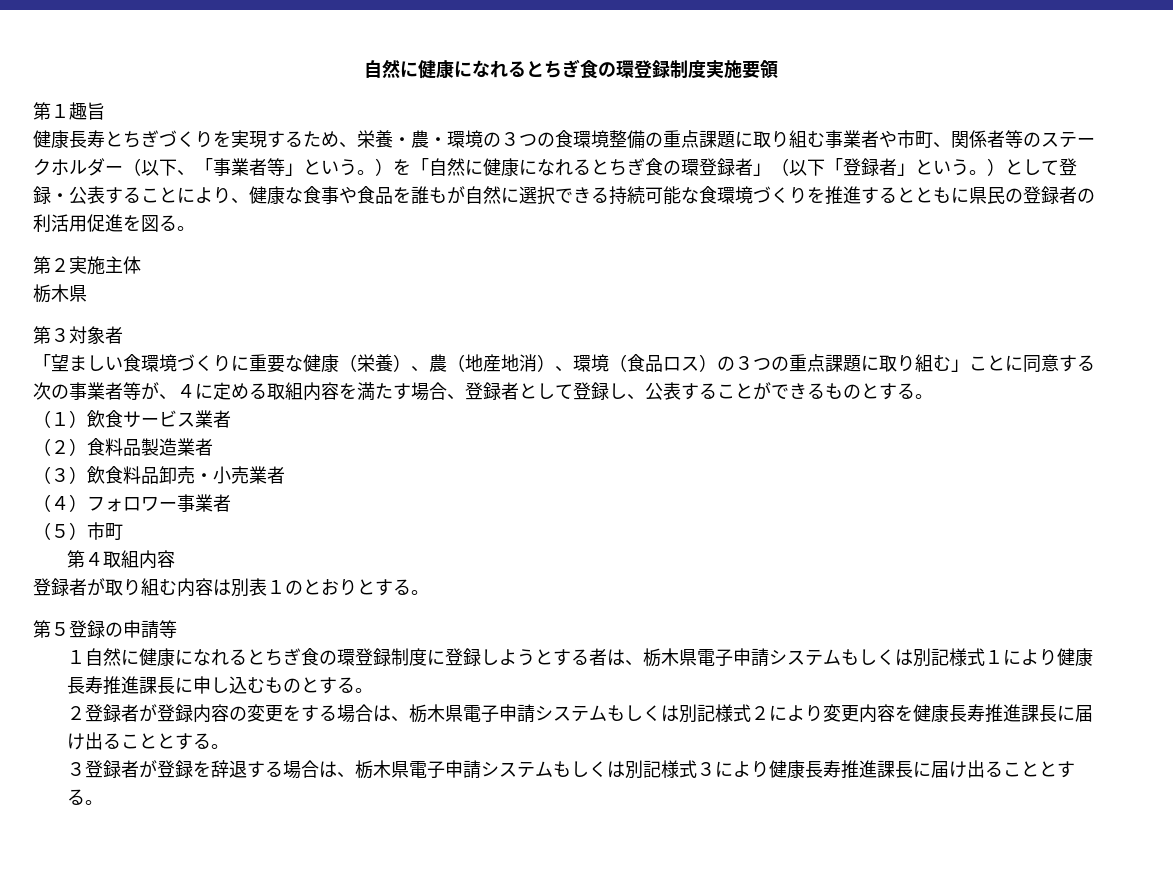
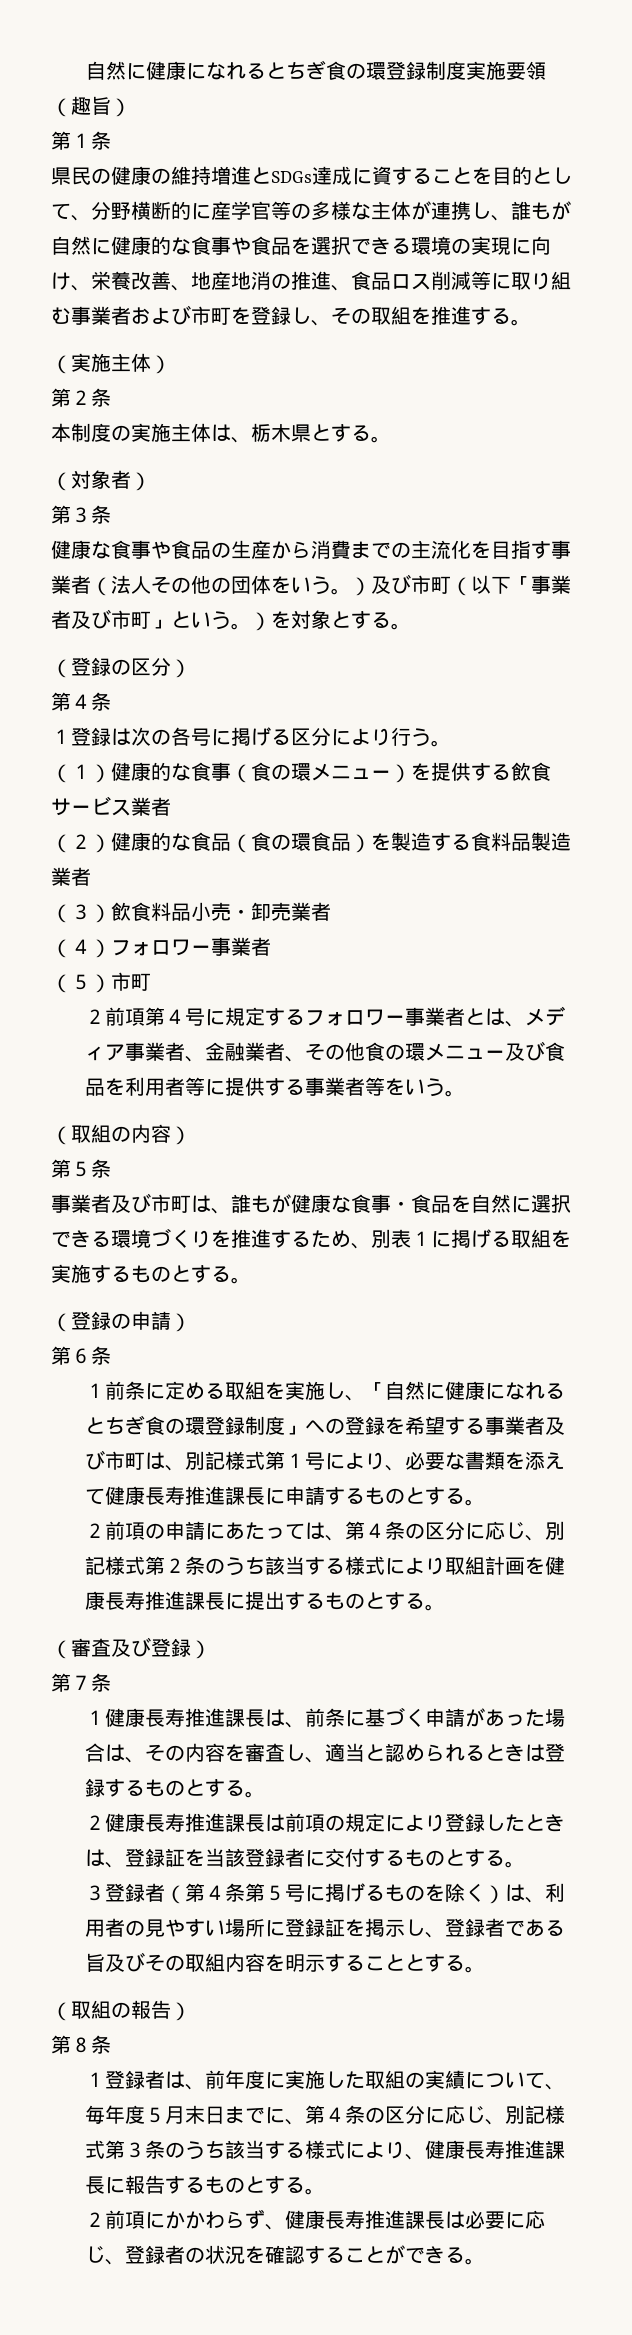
- 第１趣旨
- 健康長寿とちぎづくりを実現するため、栄養・農・環境の３つの食環境整備の重点課題に取り組む事業者や市町、関係者等のステークホルダー（以下、「事業者等」という。）を「自然に健康になれるとちぎ食の環登録者」（以下「登録者」という。）として登録・公表することにより、健康な食事や食品を誰もが自然に選択できる持続可能な食環境づくりを推進するとともに県民の登録者の利活用促進を図る。
- 第２実施主体
- 栃木県
- 第３対象者
- 「望ましい食環境づくりに重要な健康（栄養）、農（地産地消）、環境（食品ロス）の３つの重点課題に取り組む」ことに同意する次の事業者等が、４に定める取組内容を満たす場合、登録者として登録し、公表することができるものとする。
- （１）飲食サービス業者
+ （趣旨）
+ 第１条
+ 県民の健康の維持増進とSDGs達成に資することを目的として、分野横断的に産学官等の多様な主体が連携し、誰もが自然に健康的な食事や食品を選択できる環境の実現に向け、栄養改善、地産地消の推進、食品ロス削減等に取り組む事業者および市町を登録し、その取組を推進する。
+ （実施主体）
+ 第２条
+ 本制度の実施主体は、栃木県とする。
+ （対象者）
+ 第３条
+ 健康な食事や食品の生産から消費までの主流化を目指す事業者（法人その他の団体をいう。）及び市町（以下「事業者及び市町」という。）を対象とする。
+ （登録の区分）
+ 第４条
+ １登録は次の各号に掲げる区分により行う。
+ （１）健康的な食事（食の環メニュー）を提供する飲食サービス業者
- （２）食料品製造業者
+ （２）健康的な食品（食の環食品）を製造する食料品製造業者
- （３）飲食料品卸売・小売業者
+ （３）飲食料品小売・卸売業者
- 第４取組内容
- 登録者が取り組む内容は別表１のとおりとする。
- 第５登録の申請等
- １自然に健康になれるとちぎ食の環登録制度に登録しようとする者は、栃木県電子申請システムもしくは別記様式１により健康長寿推進課長に申し込むものとする。
- ２登録者が登録内容の変更をする場合は、栃木県電子申請システムもしくは別記様式２により変更内容を健康長寿推進課長に届け出ることとする。
- ３登録者が登録を辞退する場合は、栃木県電子申請システムもしくは別記様式３により健康長寿推進課長に届け出ることとする。
+ ２前項第４号に規定するフォロワー事業者とは、メディア事業者、金融業者、その他食の環メニュー及び食品を利用者等に提供する事業者等をいう。
+ （取組の内容）
+ 第５条
+ 事業者及び市町は、誰もが健康な食事・食品を自然に選択できる環境づくりを推進するため、別表１に掲げる取組を実施するものとする。
+ （登録の申請）
+ 第６条
+ １前条に定める取組を実施し、「自然に健康になれるとちぎ食の環登録制度」への登録を希望する事業者及び市町は、別記様式第１号により、必要な書類を添えて健康長寿推進課長に申請するものとする。
+ ２前項の申請にあたっては、第４条の区分に応じ、別記様式第２条のうち該当する様式により取組計画を健康長寿推進課長に提出するものとする。
+ （審査及び登録）
+ 第７条
+ １健康長寿推進課長は、前条に基づく申請があった場合は、その内容を審査し、適当と認められるときは登録するものとする。
+ ２健康長寿推進課長は前項の規定により登録したときは、登録証を当該登録者に交付するものとする。
+ ３登録者（第４条第５号に掲げるものを除く）は、利用者の見やすい場所に登録証を掲示し、登録者である旨及びその取組内容を明示することとする。
+ （取組の報告）
+ 第８条
+ １登録者は、前年度に実施した取組の実績について、毎年度５月末日までに、第４条の区分に応じ、別記様式第３条のうち該当する様式により、健康長寿推進課長に報告するものとする。
+ ２前項にかかわらず、健康長寿推進課長は必要に応じ、登録者の状況を確認することができる。

